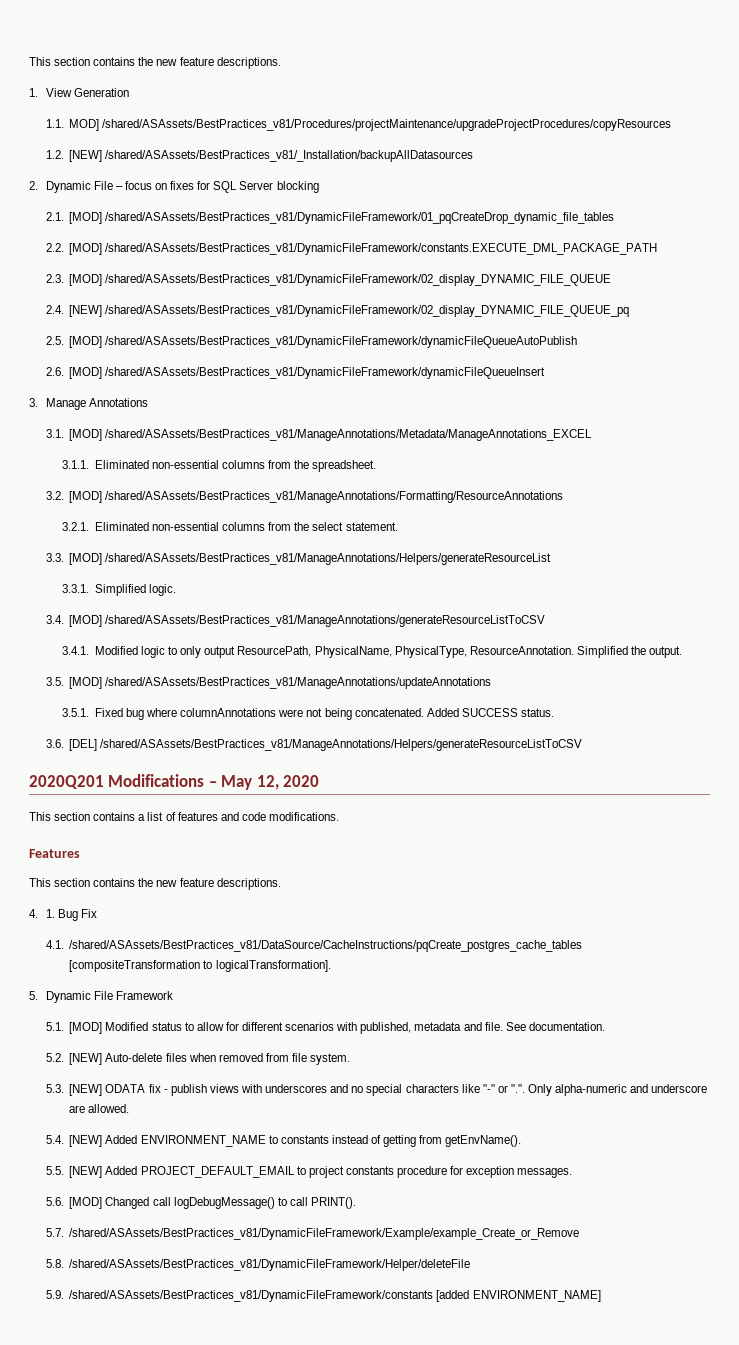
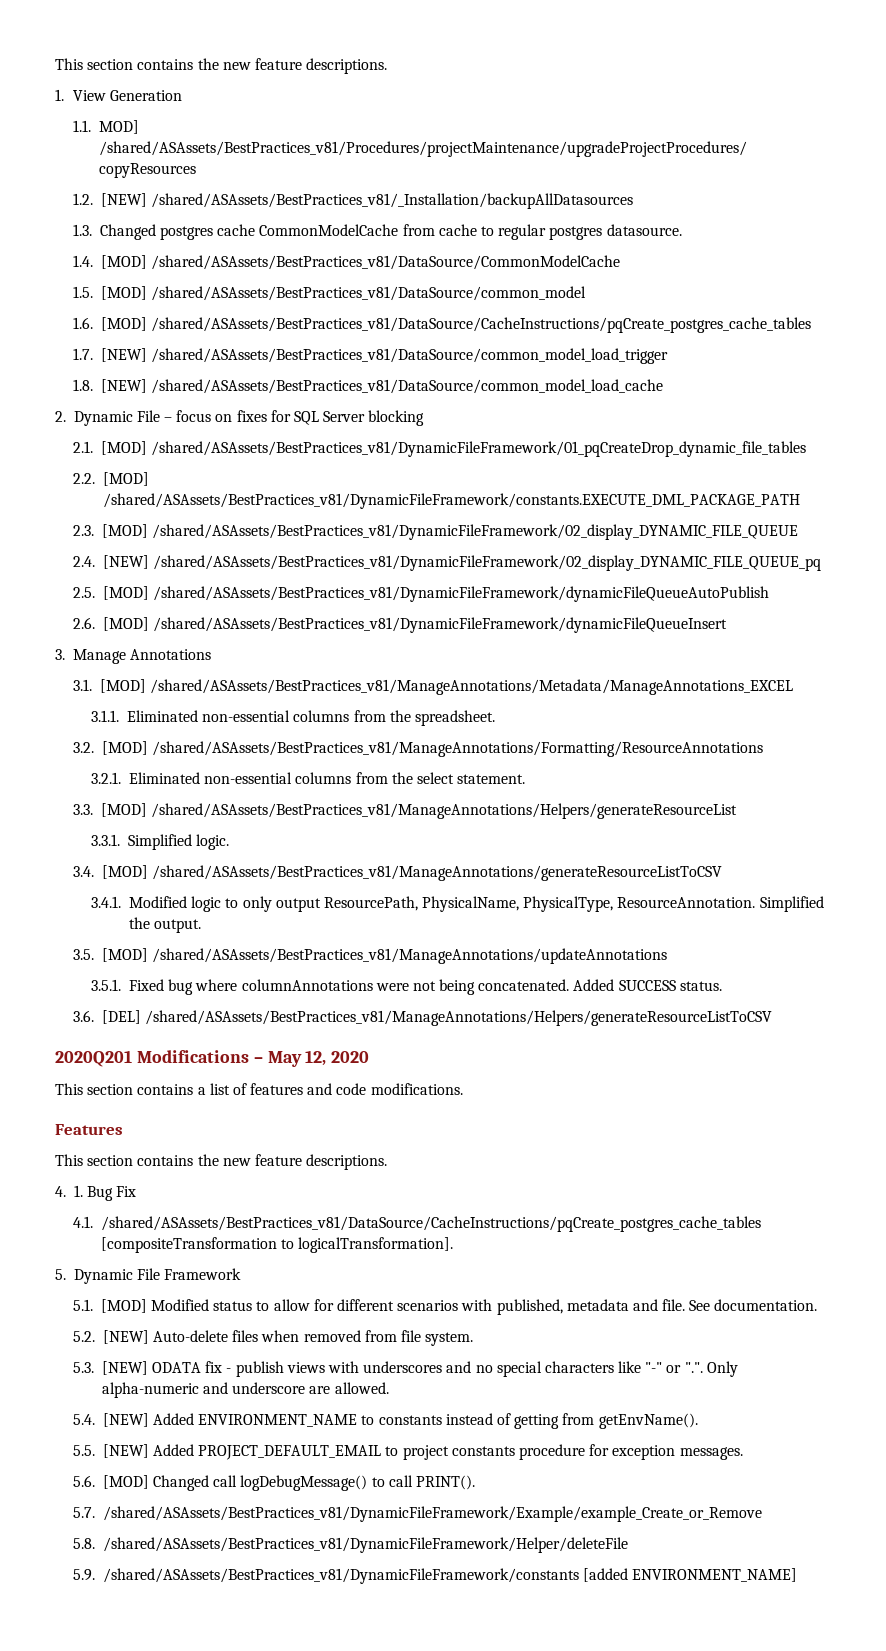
+ 1.3. Changed postgres cache CommonModelCache from cache to regular postgres datasource.
+ 1.4. [MOD] /shared/ASAssets/BestPractices_v81/DataSource/CommonModelCache
+ 1.5. [MOD] /shared/ASAssets/BestPractices_v81/DataSource/common_model
+ 1.6. [MOD] /shared/ASAssets/BestPractices_v81/DataSource/CacheInstructions/pqCreate_postgres_cache_tables
+ 1.7. [NEW] /shared/ASAssets/BestPractices_v81/DataSource/common_model_load_trigger
+ 1.8. [NEW] /shared/ASAssets/BestPractices_v81/DataSource/common_model_load_cache

